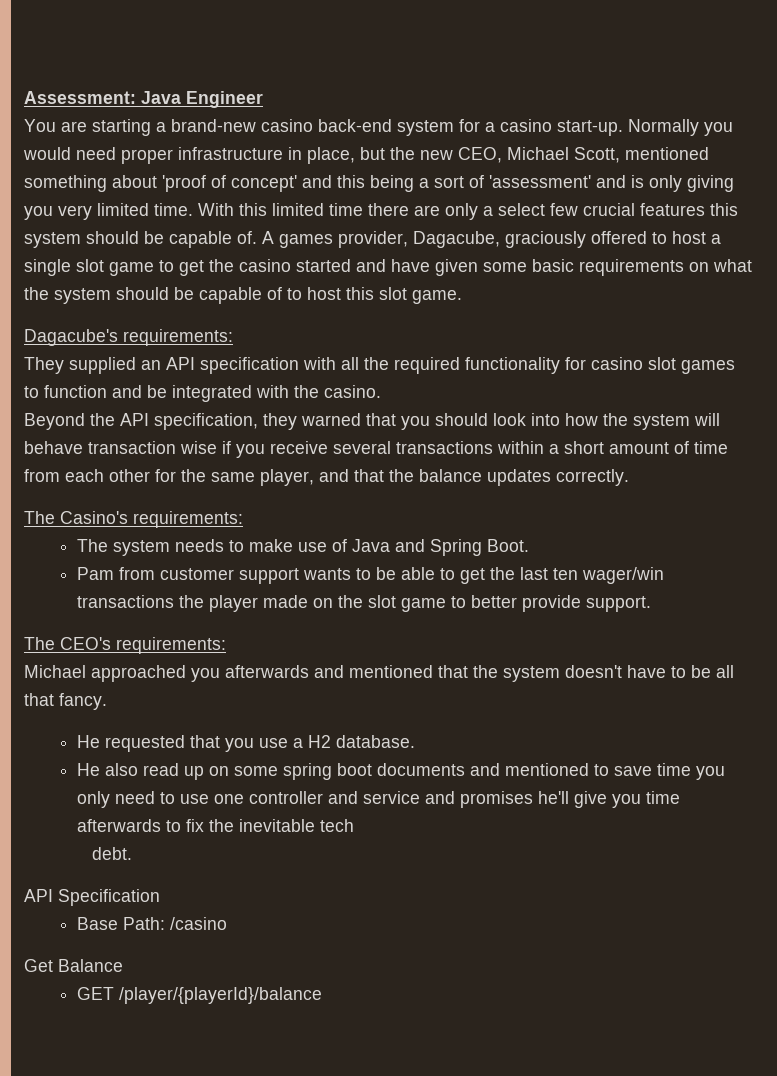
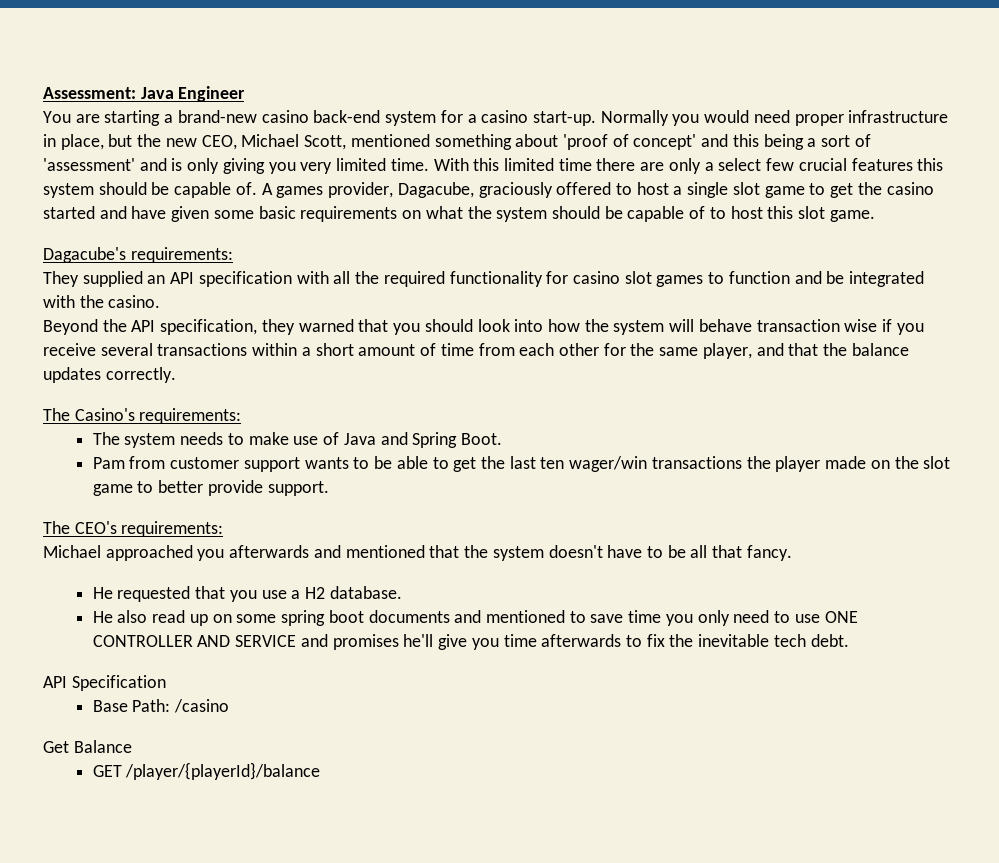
- He also read up on some spring boot documents and mentioned to save time you only need to use one controller and service and promises he'll give you time afterwards to fix the inevitable tech
- debt.
+ He also read up on some spring boot documents and mentioned to save time you only need to use ONE CONTROLLER AND SERVICE and promises he'll give you time afterwards to fix the inevitable tech debt.

